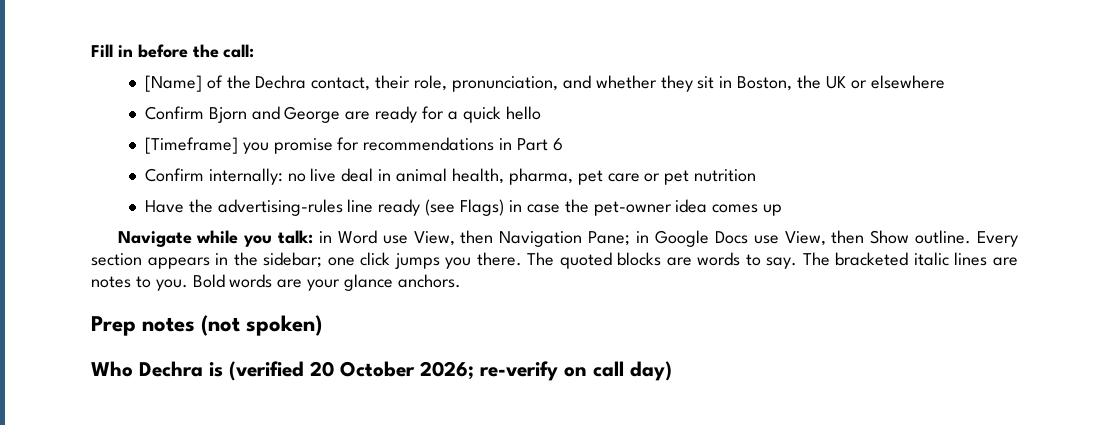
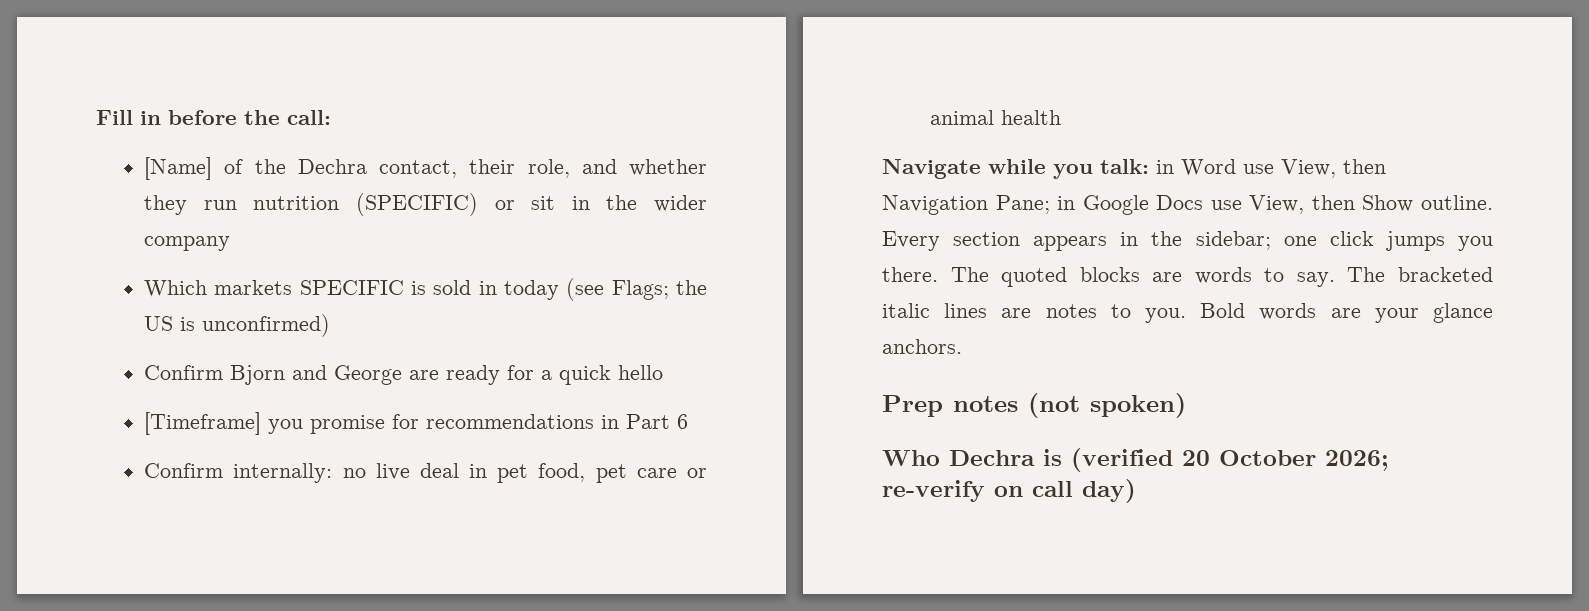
- [Name] of the Dechra contact, their role, pronunciation, and whether they sit in Boston, the UK or elsewhere
+ [Name] of the Dechra contact, their role, and whether they run nutrition (SPECIFIC) or sit in the wider company
+ Which markets SPECIFIC is sold in today (see Flags; the US is unconfirmed)
- Confirm internally: no live deal in animal health, pharma, pet care or pet nutrition
- Have the advertising-rules line ready (see Flags) in case the pet-owner idea comes up
+ Confirm internally: no live deal in pet food, pet care or animal health

